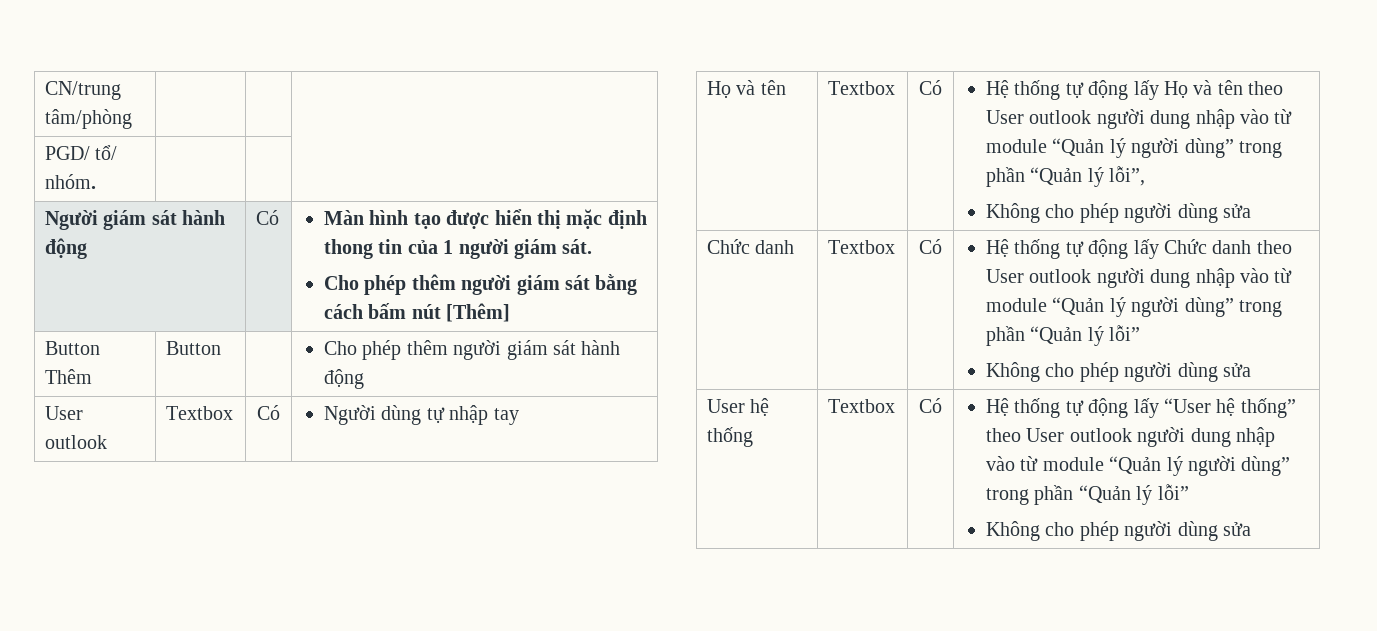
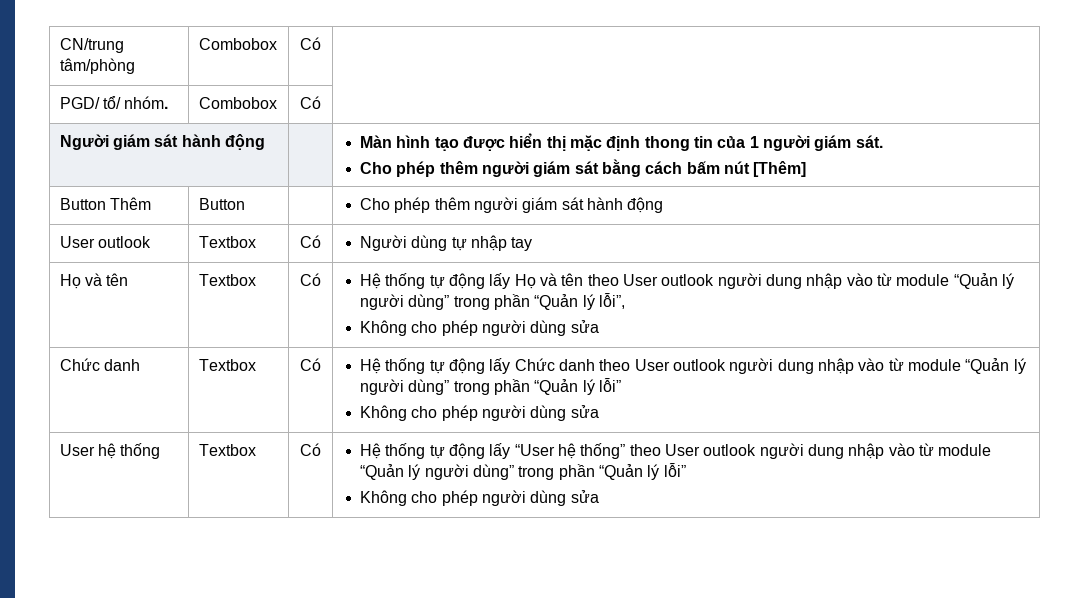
- CN/trung tâm/phòng | | |
+ CN/trung tâm/phòng | Combobox | Có |
- PGD/ tổ/ nhóm. | | |
+ PGD/ tổ/ nhóm. | Combobox | Có |
- Người giám sát hành động | Có | Màn hình tạo được hiển thị mặc định thong tin của 1 người giám sát.
+ Người giám sát hành động | | Màn hình tạo được hiển thị mặc định thong tin của 1 người giám sát.

